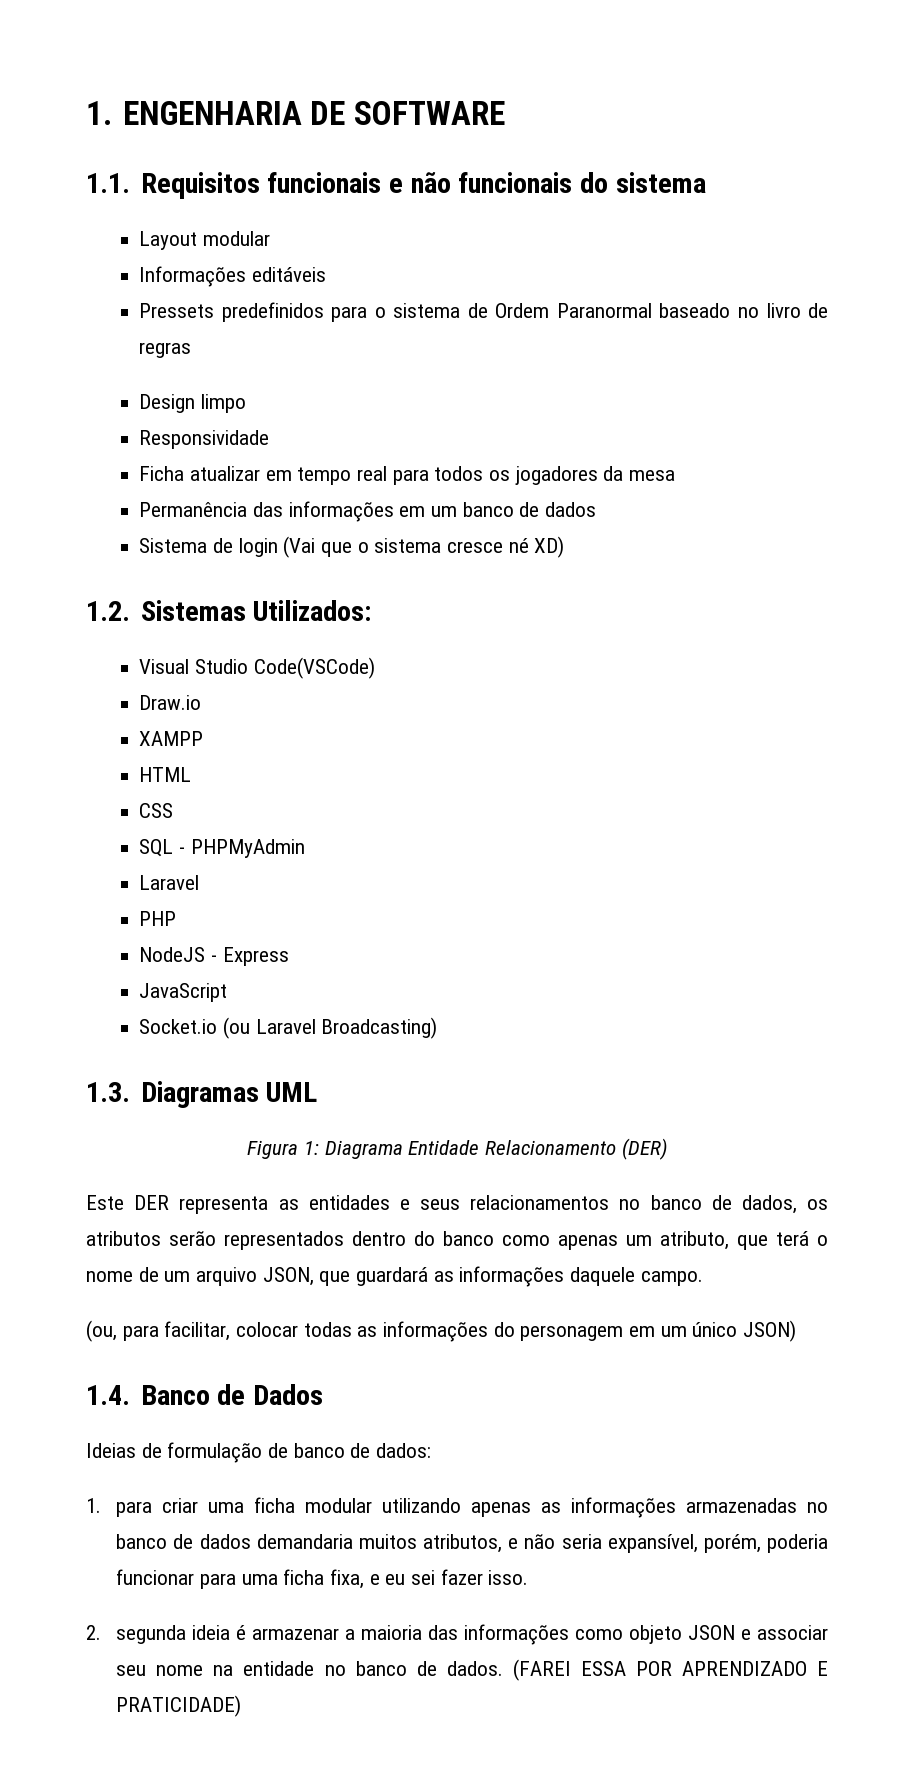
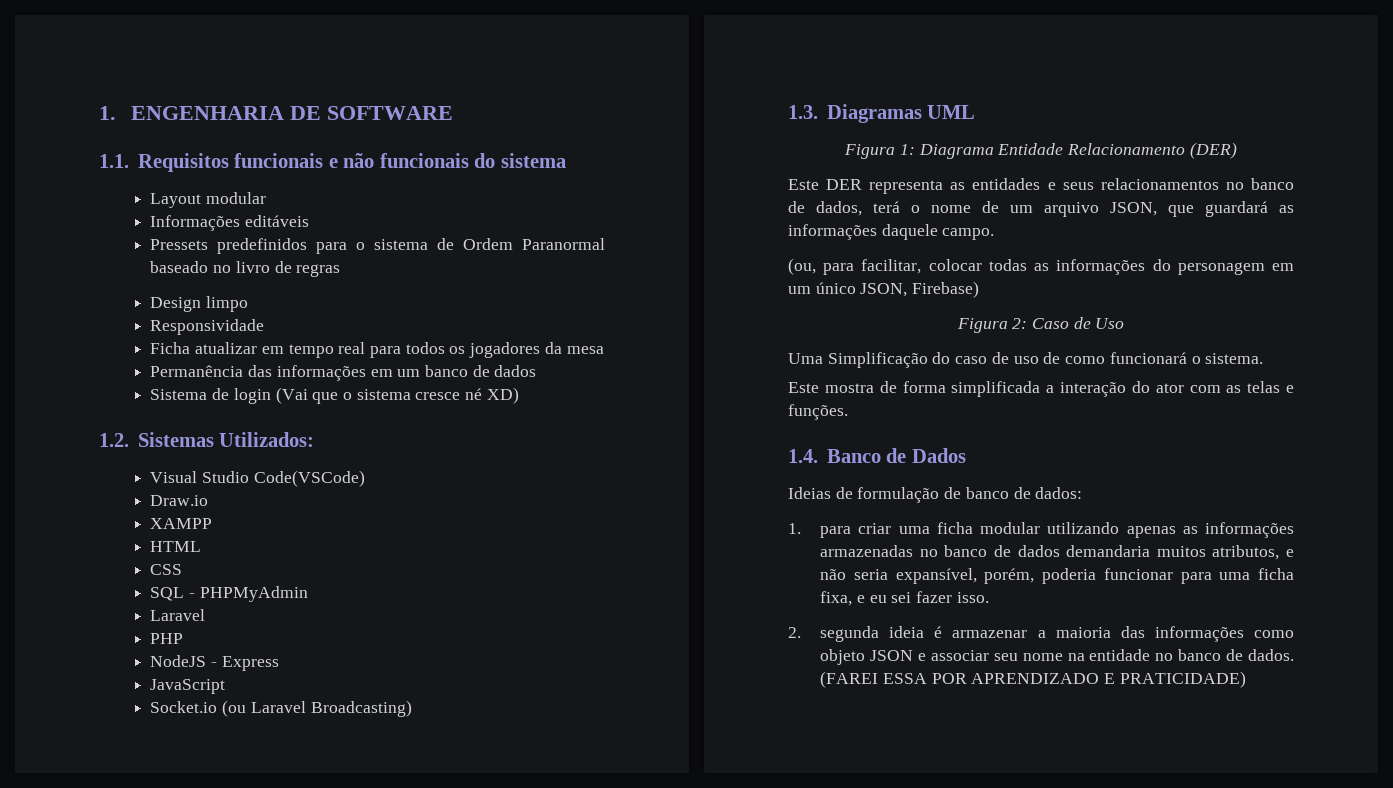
- Este DER representa as entidades e seus relacionamentos no banco de dados, os atributos serão representados dentro do banco como apenas um atributo, que terá o nome de um arquivo JSON, que guardará as informações daquele campo.
+ Este DER representa as entidades e seus relacionamentos no banco de dados, terá o nome de um arquivo JSON, que guardará as informações daquele campo.
- (ou, para facilitar, colocar todas as informações do personagem em um único JSON)
+ (ou, para facilitar, colocar todas as informações do personagem em um único JSON, Firebase)
+ Figura 2: Caso de Uso
+ Uma Simplificação do caso de uso de como funcionará o sistema.
+ Este mostra de forma simplificada a interação do ator com as telas e funções.

